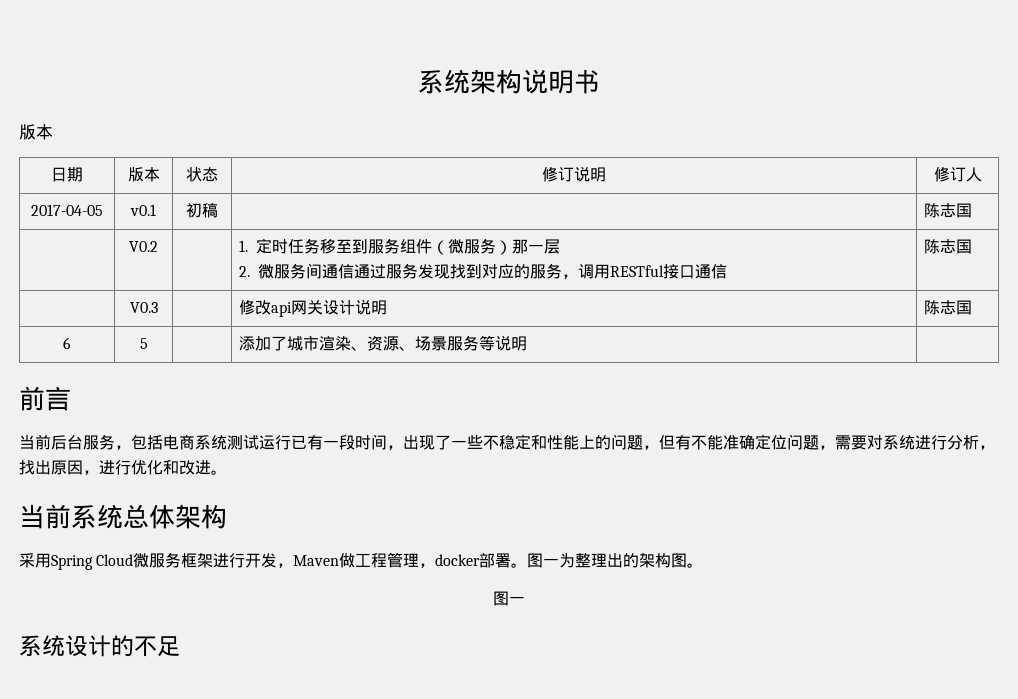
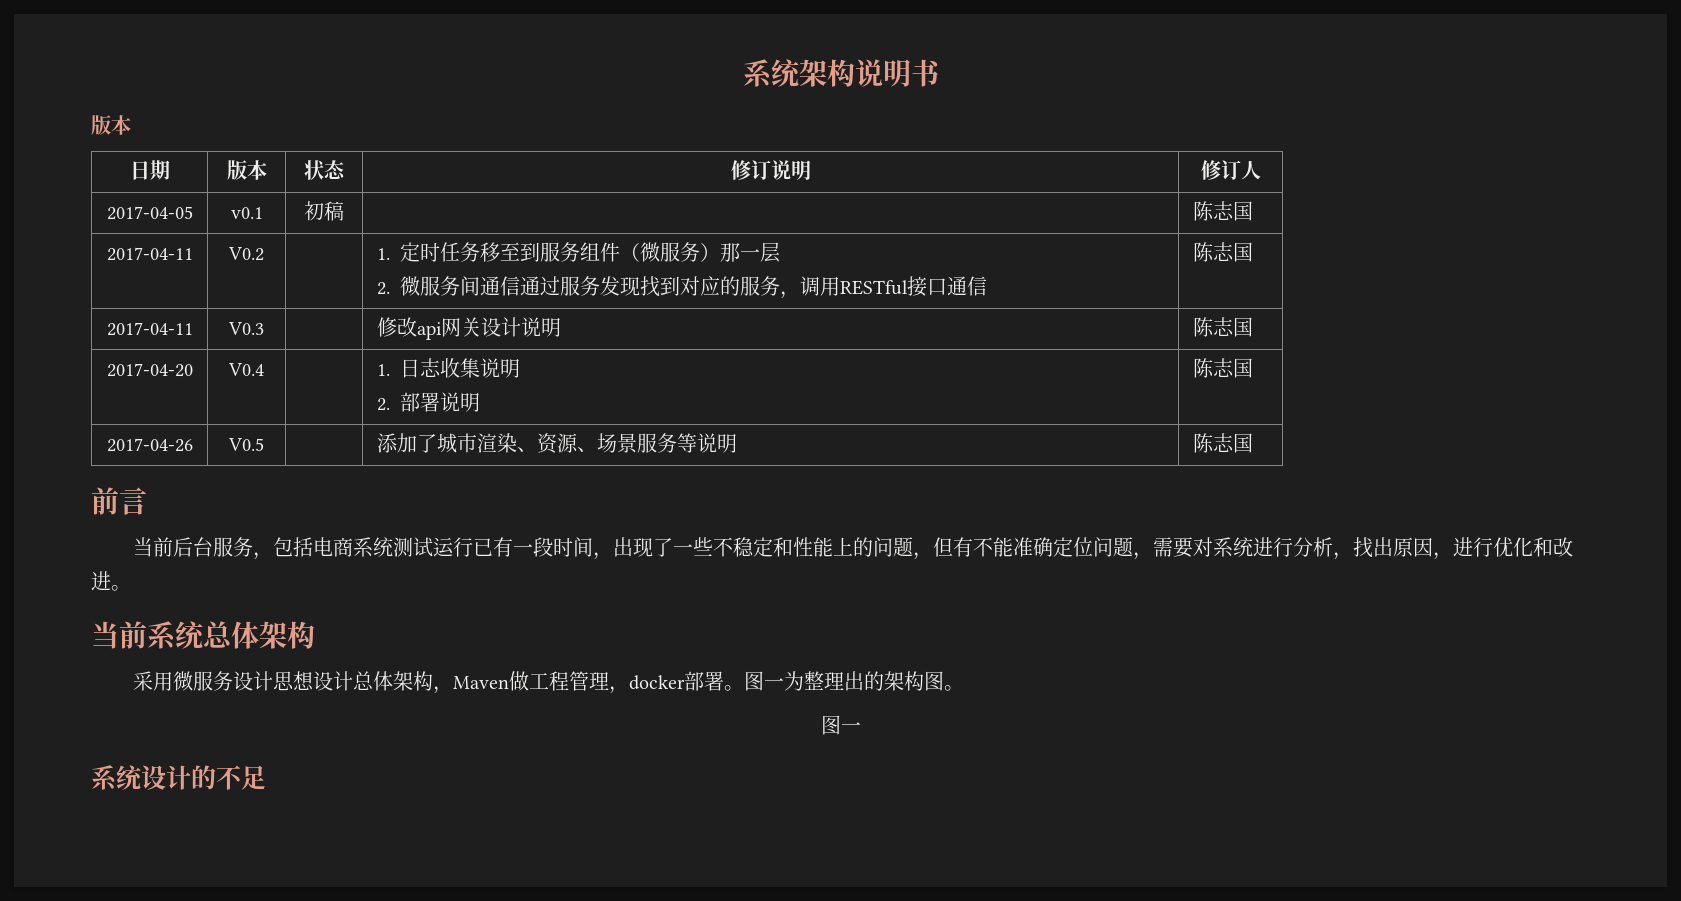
- | V0.2 | | 1.定时任务移至到服务组件（微服务）那一层
+ 2017-04-11 | V0.2 | | 1.定时任务移至到服务组件（微服务）那一层
- | V0.3 | | 修改api网关设计说明 | 陈志国
+ 2017-04-11 | V0.3 | | 修改api网关设计说明 | 陈志国
- 6 | 5 | | 添加了城市渲染、资源、场景服务等说明 |
+ 2017-04-20 | V0.4 | | 1.日志收集说明
+ 2.部署说明 | 陈志国
+ 2017-04-26 | V0.5 | | 添加了城市渲染、资源、场景服务等说明 | 陈志国
- 采用Spring Cloud微服务框架进行开发，Maven做工程管理，docker部署。
+ 采用微服务设计思想设计总体架构，Maven做工程管理，docker部署。

